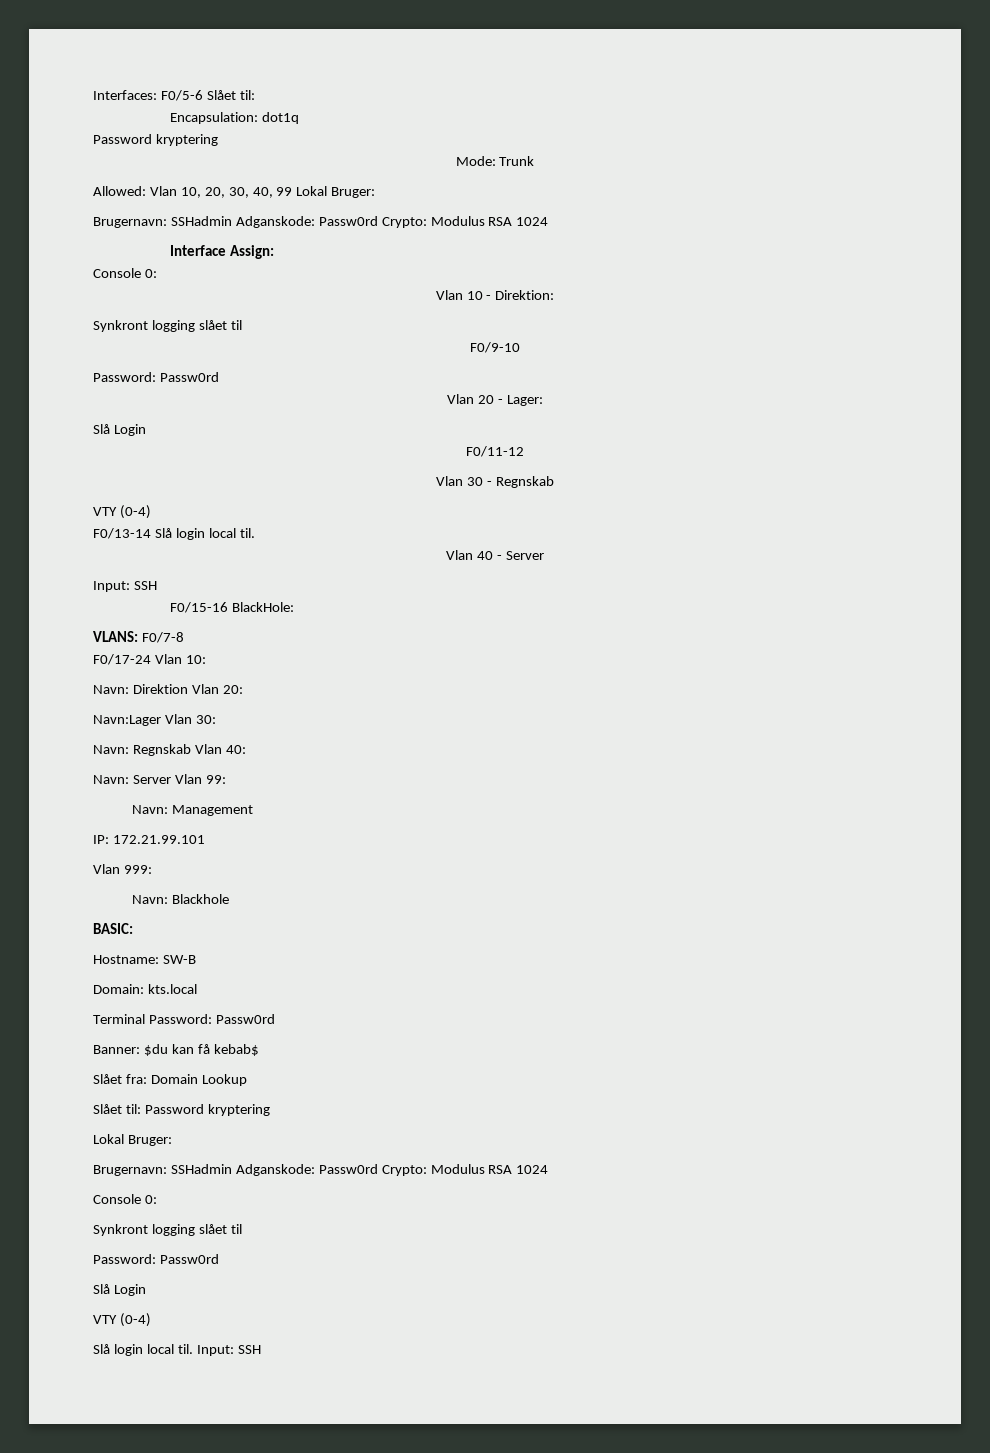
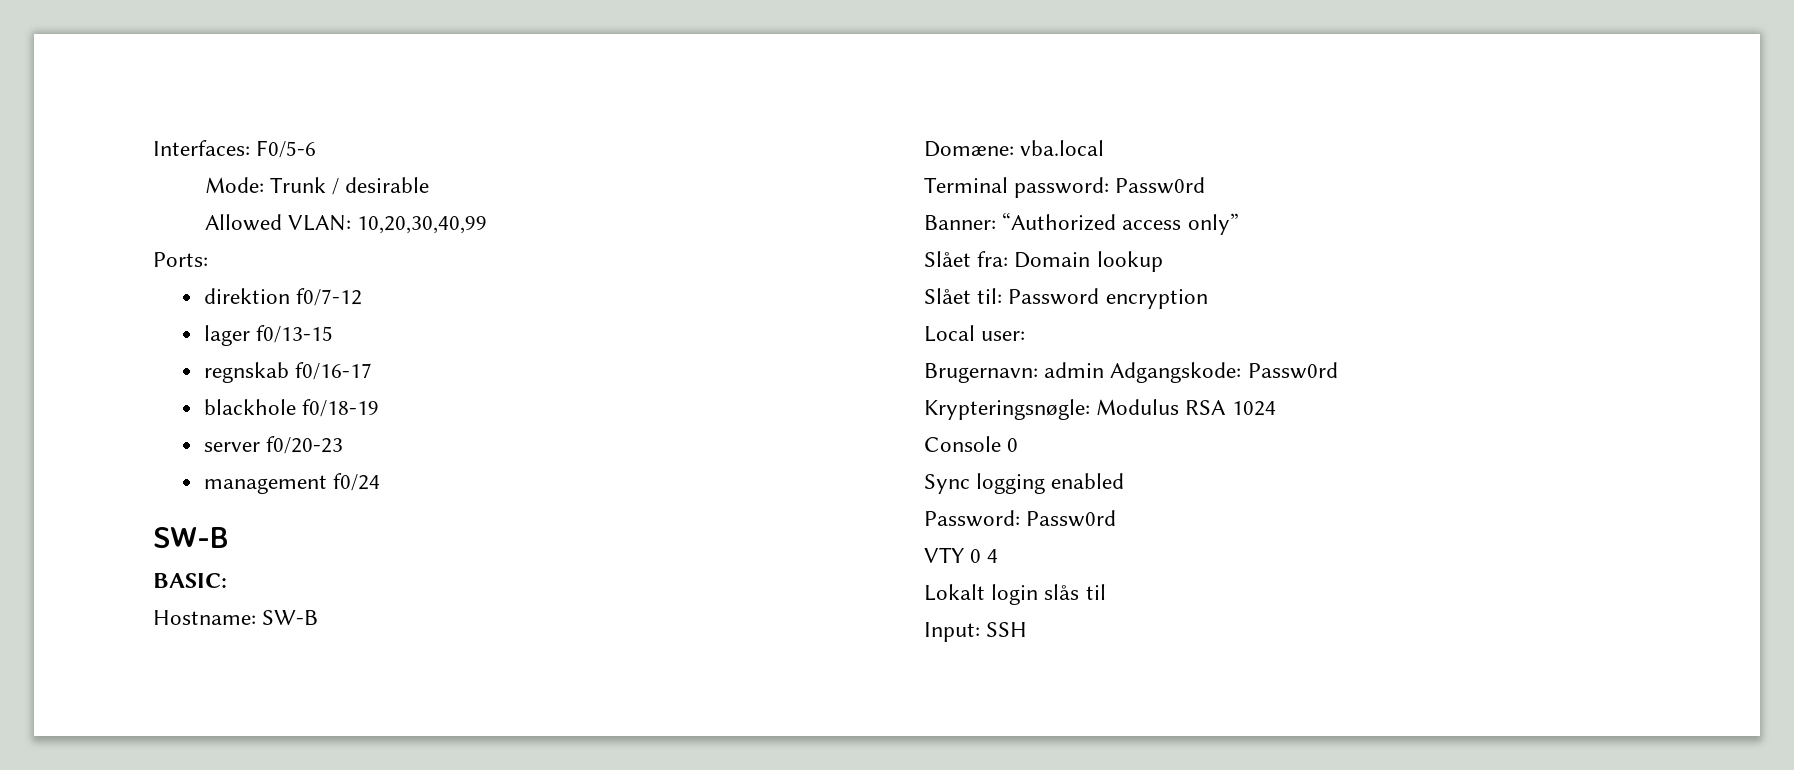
- Interfaces: F0/5-6 Slået til:
- Encapsulation: dot1q
- Password kryptering
- Mode: Trunk
- Allowed: Vlan 10, 20, 30, 40, 99 Lokal Bruger:
- Brugernavn: SSHadmin Adganskode: Passw0rd Crypto: Modulus RSA 1024
- Interface Assign:
- Console 0:
- Vlan 10 - Direktion:
- Synkront logging slået til
- F0/9-10
- Password: Passw0rd
- Vlan 20 - Lager:
- Slå Login
- F0/11-12
- Vlan 30 - Regnskab
- VTY (0-4)
- F0/13-14 Slå login local til.
- Vlan 40 - Server
- Input: SSH
- F0/15-16 BlackHole:
- VLANS: F0/7-8
- F0/17-24 Vlan 10:
- Navn: Direktion Vlan 20:
- Navn:Lager Vlan 30:
- Navn: Regnskab Vlan 40:
- Navn: Server Vlan 99:
- Navn: Management
- IP: 172.21.99.101
- Vlan 999:
- Navn: Blackhole
+ Interfaces: F0/5-6
+ Mode: Trunk / desirable
+ Allowed VLAN: 10,20,30,40,99
+ Ports:
+ direktion f0/7-12
+ lager f0/13-15
+ regnskab f0/16-17
+ blackhole f0/18-19
+ server f0/20-23
+ management f0/24
+ SW-B
- Domain: kts.local
+ Domæne: vba.local
- Terminal Password: Passw0rd
+ Terminal password: Passw0rd
- Banner: $du kan få kebab$
+ Banner: “Authorized access only”
- Slået fra: Domain Lookup
+ Slået fra: Domain lookup
- Slået til: Password kryptering
- Lokal Bruger:
- Brugernavn: SSHadmin Adganskode: Passw0rd Crypto: Modulus RSA 1024
- Console 0:
- Synkront logging slået til
+ Slået til: Password encryption
+ Local user:
+ Brugernavn: admin Adgangskode: Passw0rd
+ Krypteringsnøgle: Modulus RSA 1024
+ Console 0
+ Sync logging enabled
  Password: Passw0rd
- Slå Login
- VTY (0-4)
- Slå login local til. Input: SSH
+ VTY 0 4
+ Lokalt login slås til
+ Input: SSH

